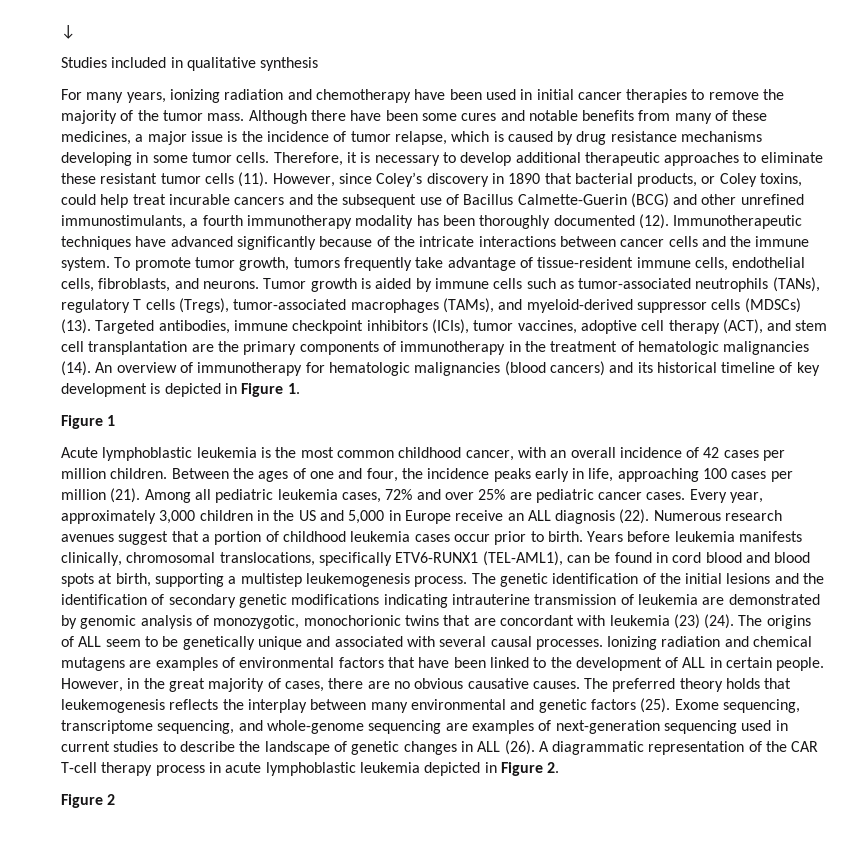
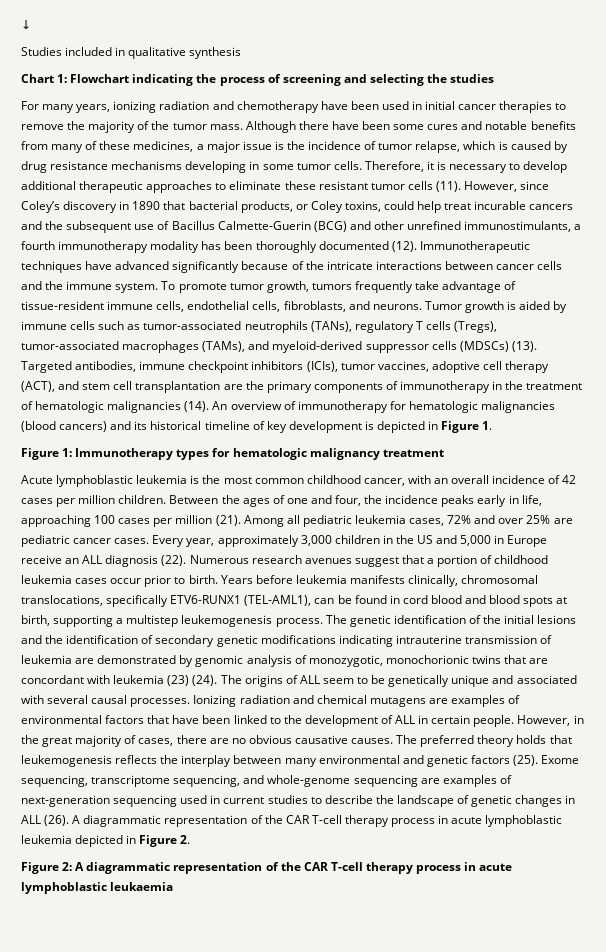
+ Chart 1: Flowchart indicating the process of screening and selecting the studies
- Figure 1
+ Figure 1: Immunotherapy types for hematologic malignancy treatment
- Figure 2
+ Figure 2: A diagrammatic representation of the CAR T-cell therapy process in acute lymphoblastic leukaemia

